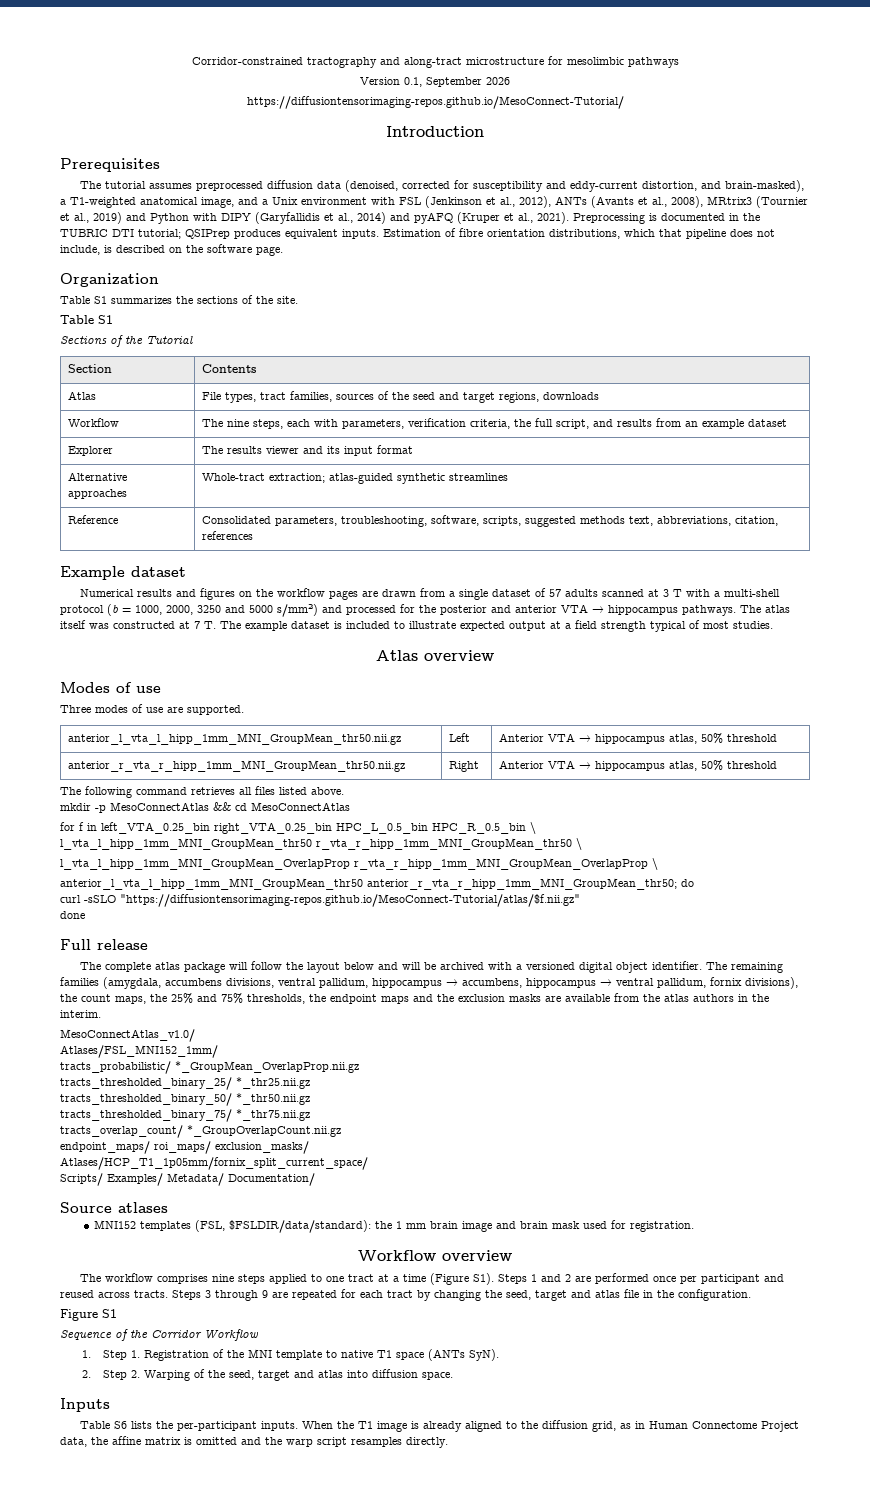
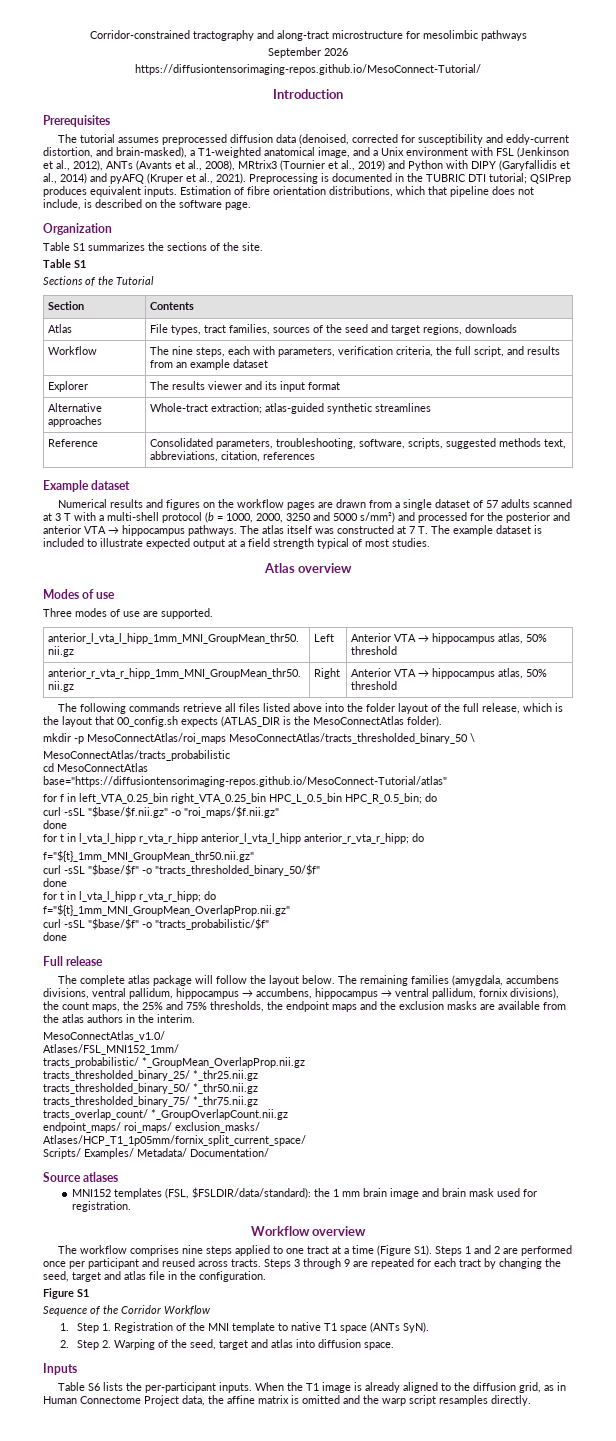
- Version 0.1, September 2026
+ September 2026
- The following command retrieves all files listed above.
- mkdir -p MesoConnectAtlas && cd MesoConnectAtlas
+ The following commands retrieve all files listed above into the folder layout of the full release, which is the layout that 00_config.sh expects (ATLAS_DIR is the MesoConnectAtlas folder).
+ mkdir -p MesoConnectAtlas/roi_maps MesoConnectAtlas/tracts_thresholded_binary_50 \
+ MesoConnectAtlas/tracts_probabilistic
+ cd MesoConnectAtlas
+ base="https://diffusiontensorimaging-repos.github.io/MesoConnect-Tutorial/atlas"
- for f in left_VTA_0.25_bin right_VTA_0.25_bin HPC_L_0.5_bin HPC_R_0.5_bin \
- l_vta_l_hipp_1mm_MNI_GroupMean_thr50 r_vta_r_hipp_1mm_MNI_GroupMean_thr50 \
- l_vta_l_hipp_1mm_MNI_GroupMean_OverlapProp r_vta_r_hipp_1mm_MNI_GroupMean_OverlapProp \
- anterior_l_vta_l_hipp_1mm_MNI_GroupMean_thr50 anterior_r_vta_r_hipp_1mm_MNI_GroupMean_thr50; do
- curl -sSLO "https://diffusiontensorimaging-repos.github.io/MesoConnect-Tutorial/atlas/$f.nii.gz"
+ for f in left_VTA_0.25_bin right_VTA_0.25_bin HPC_L_0.5_bin HPC_R_0.5_bin; do
+ curl -sSL "$base/$f.nii.gz" -o "roi_maps/$f.nii.gz"
+ done
+ for t in l_vta_l_hipp r_vta_r_hipp anterior_l_vta_l_hipp anterior_r_vta_r_hipp; do
+ f="${t}_1mm_MNI_GroupMean_thr50.nii.gz"
+ curl -sSL "$base/$f" -o "tracts_thresholded_binary_50/$f"
+ done
+ for t in l_vta_l_hipp r_vta_r_hipp; do
+ f="${t}_1mm_MNI_GroupMean_OverlapProp.nii.gz"
+ curl -sSL "$base/$f" -o "tracts_probabilistic/$f"
- The complete atlas package will follow the layout below and will be archived with a versioned digital object identifier.
+ The complete atlas package will follow the layout below.

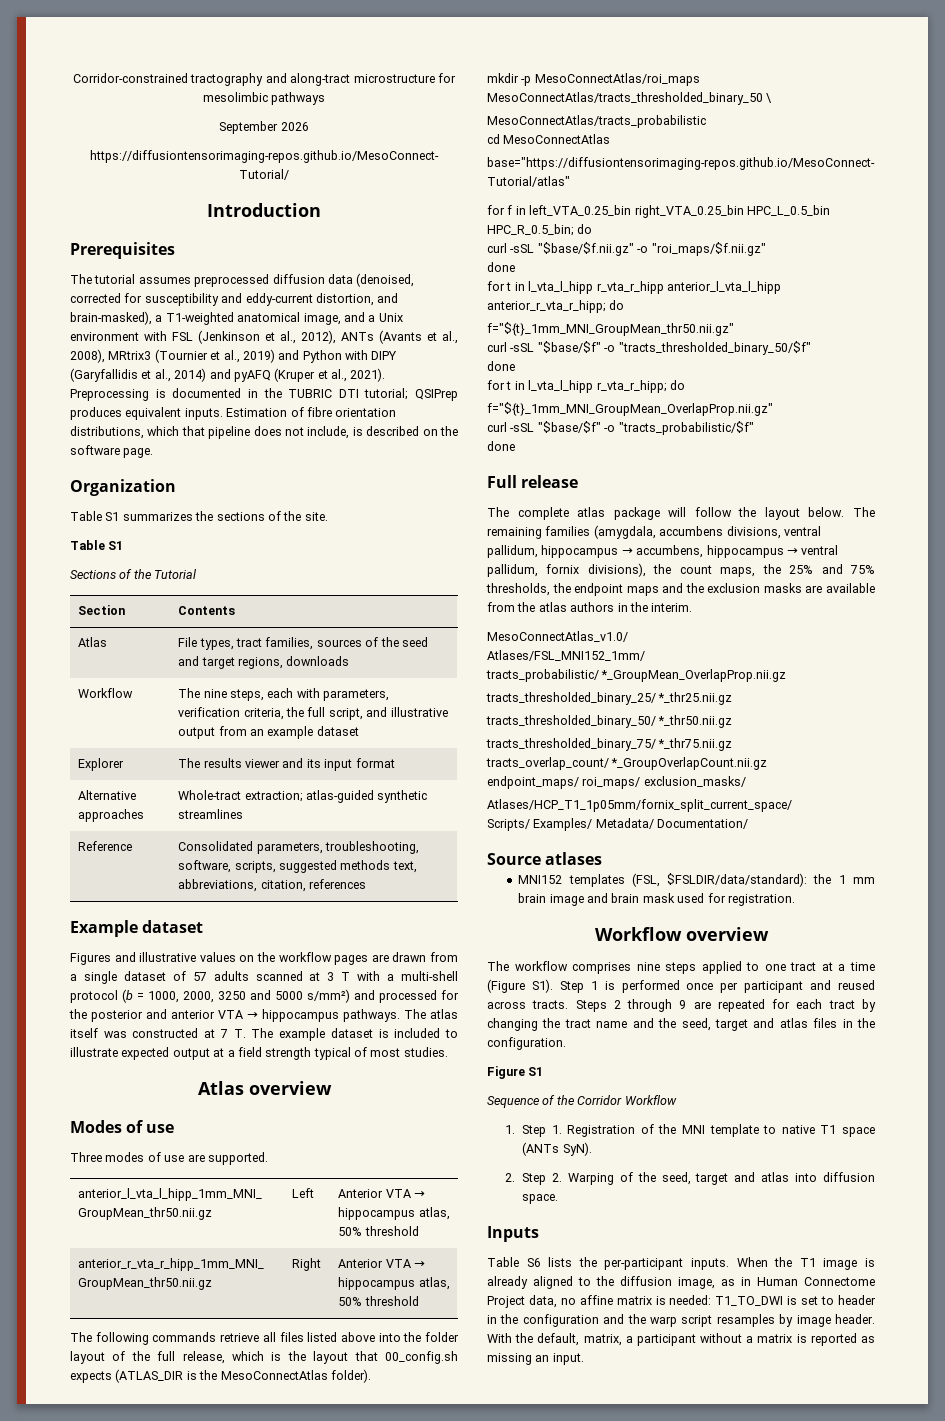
- Workflow | The nine steps, each with parameters, verification criteria, the full script, and results from an example dataset
+ Workflow | The nine steps, each with parameters, verification criteria, the full script, and illustrative output from an example dataset
- Numerical results and figures on the workflow pages are drawn from a single dataset of 57 adults scanned at 3 T with a multi-shell protocol (b = 1000, 2000, 3250 and 5000 s/mm²) and processed for the posterior and anterior VTA → hippocampus pathways.
+ Figures and illustrative values on the workflow pages are drawn from a single dataset of 57 adults scanned at 3 T with a multi-shell protocol (b = 1000, 2000, 3250 and 5000 s/mm²) and processed for the posterior and anterior VTA → hippocampus pathways.
- The workflow comprises nine steps applied to one tract at a time (Figure S1). Steps 1 and 2 are performed once per participant and reused across tracts.
+ The workflow comprises nine steps applied to one tract at a time (Figure S1). Step 1 is performed once per participant and reused across tracts.
- Steps 3 through 9 are repeated for each tract by changing the seed, target and atlas file in the configuration.
+ Steps 2 through 9 are repeated for each tract by changing the tract name and the seed, target and atlas files in the configuration.
- When the T1 image is already aligned to the diffusion grid, as in Human Connectome Project data, the affine matrix is omitted and the warp script resamples directly.
+ When the T1 image is already aligned to the diffusion image, as in Human Connectome Project data, no affine matrix is needed: T1_TO_DWI is set to header in the configuration and the warp script resamples by image header. With the default, matrix, a participant without a matrix is reported as missing an input.

